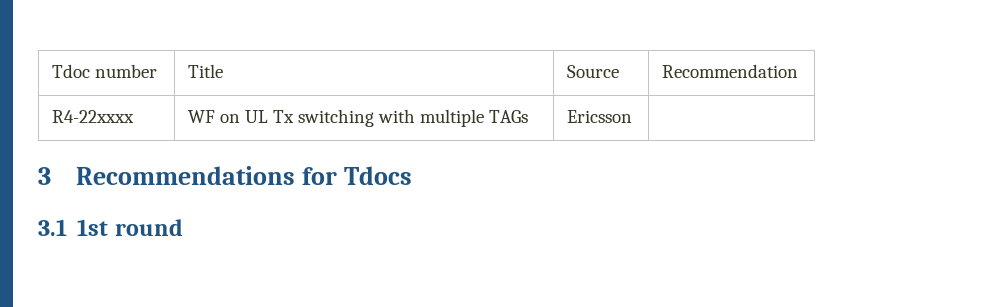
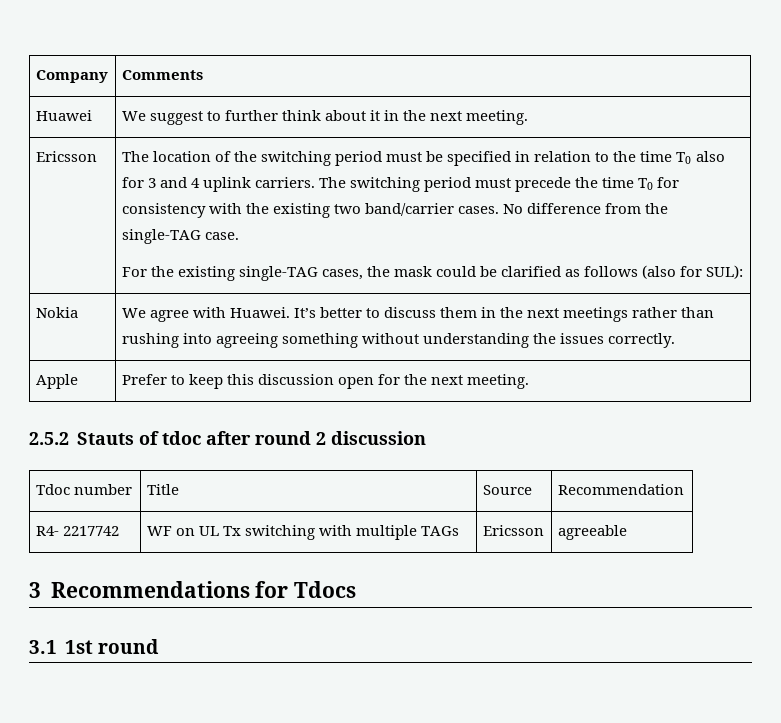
+ Company | Comments
+ Huawei | We suggest to further think about it in the next meeting.
+ Ericsson | The location of the switching period must be specified in relation to the time T0 also for 3 and 4 uplink carriers. The switching period must precede the time T0 for consistency with the existing two band/carrier cases. No difference from the single-TAG case.
+ For the existing single-TAG cases, the mask could be clarified as follows (also for SUL):
+ Nokia | We agree with Huawei. It’s better to discuss them in the next meetings rather than rushing into agreeing something without understanding the issues correctly.
+ Apple | Prefer to keep this discussion open for the next meeting.
+ 2.5.2 Stauts of tdoc after round 2 discussion
- R4-22xxxx | WF on UL Tx switching with multiple TAGs | Ericsson |
+ R4- 2217742 | WF on UL Tx switching with multiple TAGs | Ericsson | agreeable

